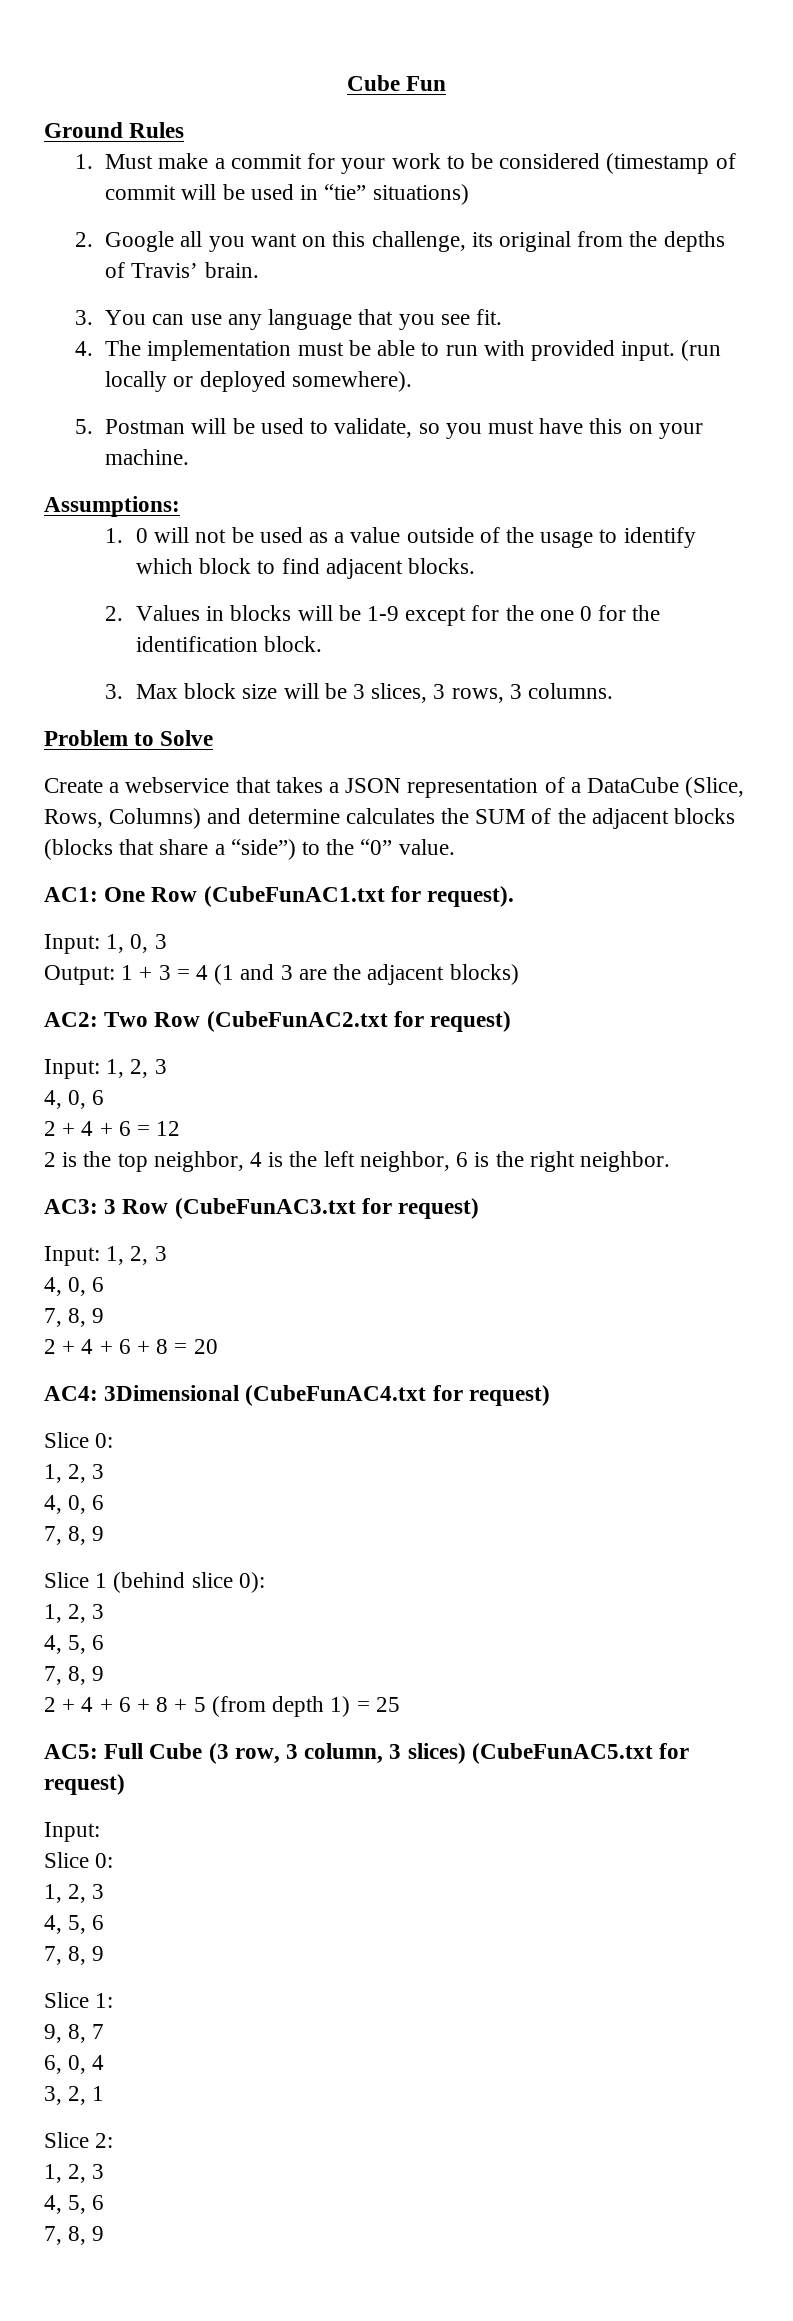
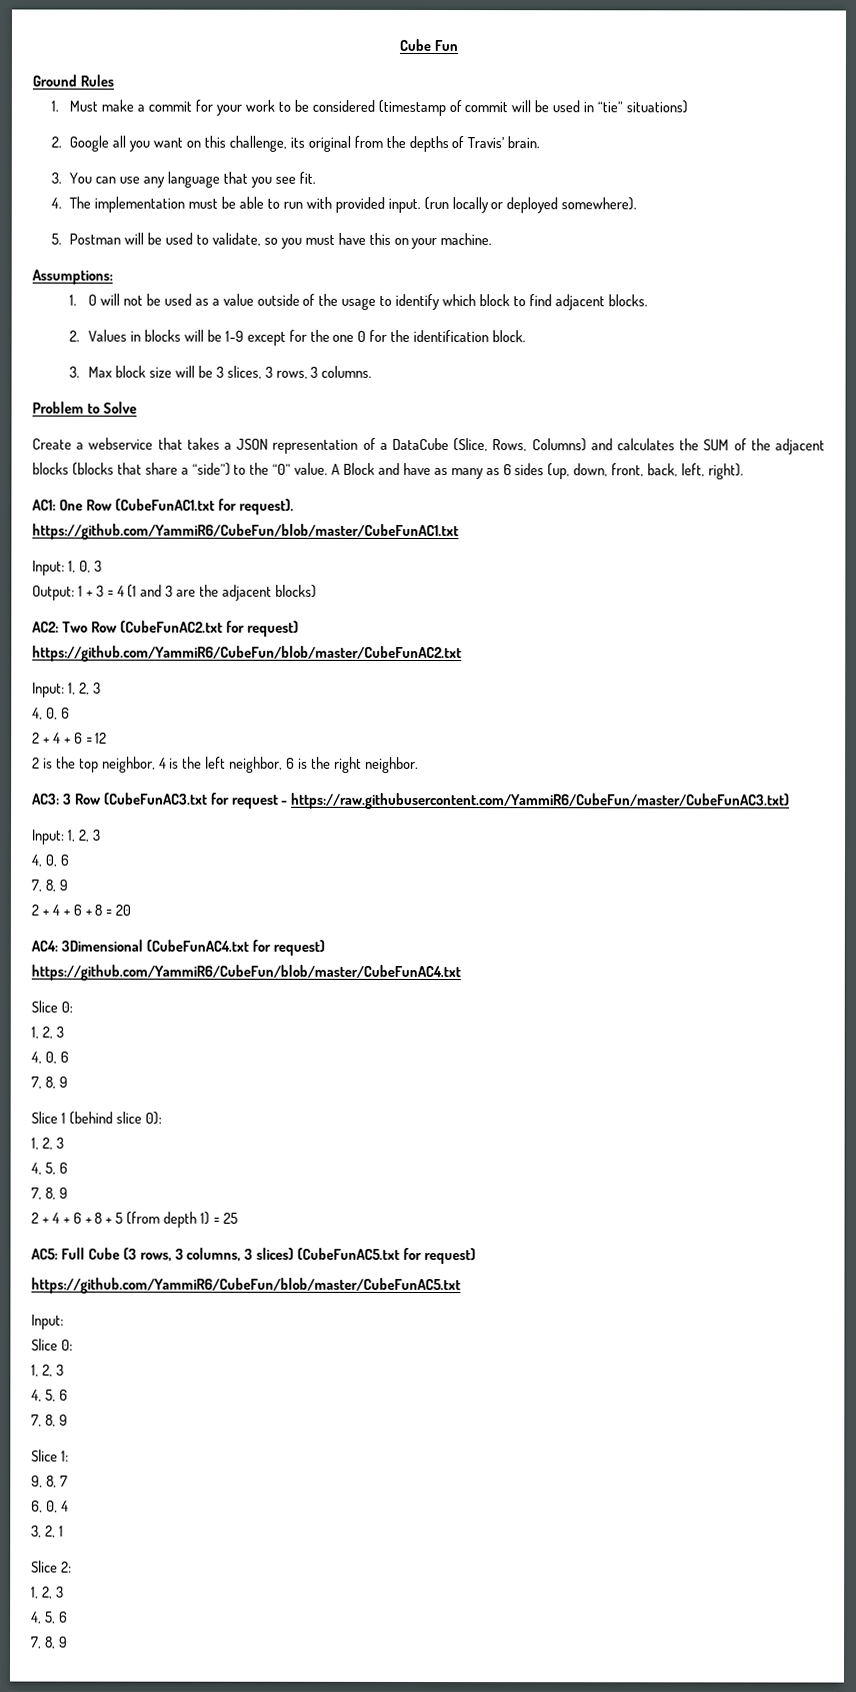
- Create a webservice that takes a JSON representation of a DataCube (Slice, Rows, Columns) and determine calculates the SUM of the adjacent blocks (blocks that share a “side”) to the “0” value.
+ Create a webservice that takes a JSON representation of a DataCube (Slice, Rows, Columns) and calculates the SUM of the adjacent blocks (blocks that share a “side”) to the “0” value. A Block and have as many as 6 sides (up, down, front, back, left, right).
+ https://github.com/YammiR6/CubeFun/blob/master/CubeFunAC1.txt
+ https://github.com/YammiR6/CubeFun/blob/master/CubeFunAC2.txt
- AC3: 3 Row (CubeFunAC3.txt for request)
+ AC3: 3 Row (CubeFunAC3.txt for request - https://raw.githubusercontent.com/YammiR6/CubeFun/master/CubeFunAC3.txt)
+ https://github.com/YammiR6/CubeFun/blob/master/CubeFunAC4.txt
- AC5: Full Cube (3 row, 3 column, 3 slices) (CubeFunAC5.txt for request)
+ AC5: Full Cube (3 rows, 3 columns, 3 slices) (CubeFunAC5.txt for request)
+ https://github.com/YammiR6/CubeFun/blob/master/CubeFunAC5.txt

